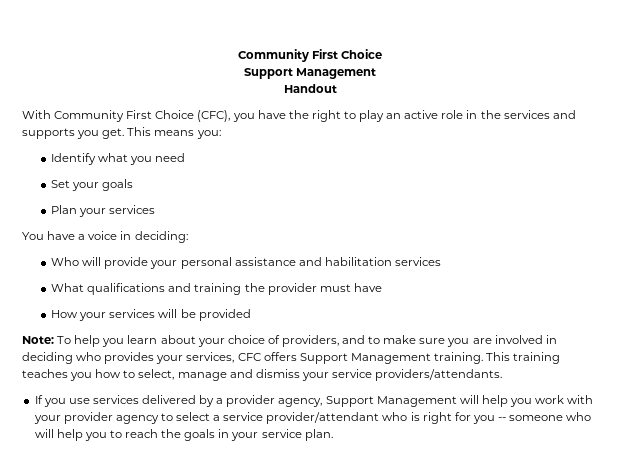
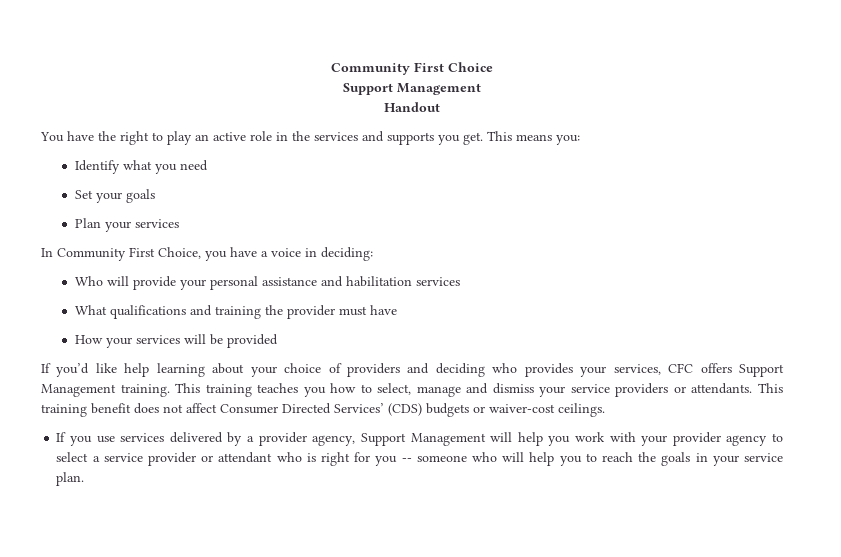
- With Community First Choice (CFC), you have the right to play an active role in the services and supports you get.
+ You have the right to play an active role in the services and supports you get.
- You have a voice in deciding:
+ In Community First Choice, you have a voice in deciding:
- Note: To help you learn about your choice of providers, and to make sure you are involved in deciding who provides your services, CFC offers Support Management training.
+ If you’d like help learning about your choice of providers and deciding who provides your services, CFC offers Support Management training.
- This training teaches you how to select, manage and dismiss your service providers/attendants.
+ This training teaches you how to select, manage and dismiss your service providers or attendants. This training benefit does not affect Consumer Directed Services’ (CDS) budgets or waiver-cost ceilings.
- If you use services delivered by a provider agency, Support Management will help you work with your provider agency to select a service provider/attendant who is right for you -- someone who will help you to reach the goals in your service plan.
+ If you use services delivered by a provider agency, Support Management will help you work with your provider agency to select a service provider or attendant who is right for you -- someone who will help you to reach the goals in your service plan.

